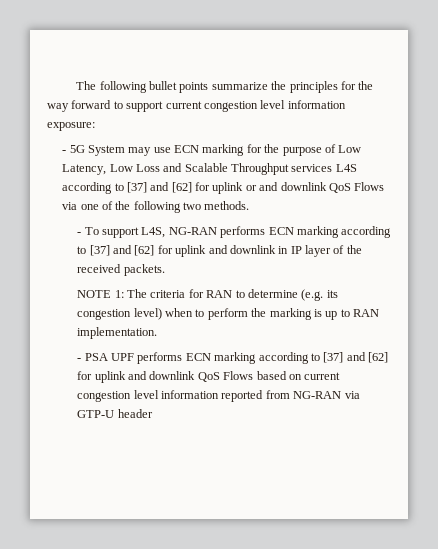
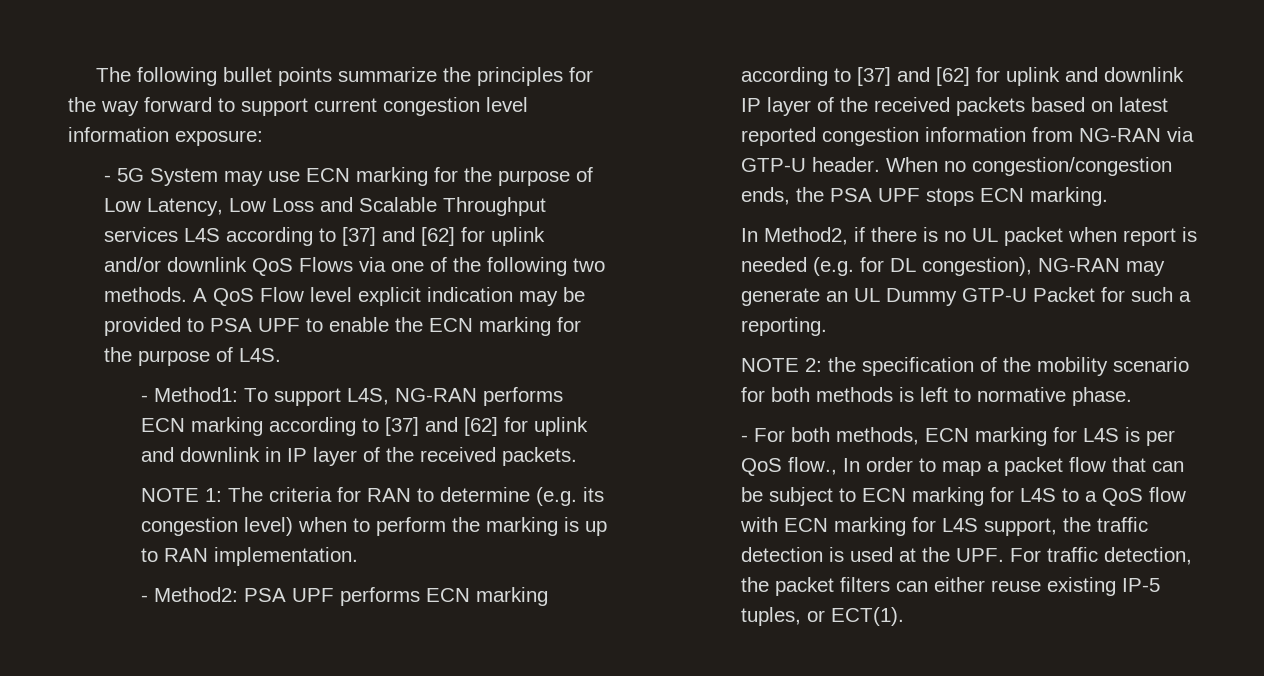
- - 5G System may use ECN marking for the purpose of Low Latency, Low Loss and Scalable Throughput services L4S according to [37] and [62] for uplink or and downlink QoS Flows via one of the following two methods.
- - To support L4S, NG-RAN performs ECN marking according to [37] and [62] for uplink and downlink in IP layer of the received packets.
+ - 5G System may use ECN marking for the purpose of Low Latency, Low Loss and Scalable Throughput services L4S according to [37] and [62] for uplink and/or downlink QoS Flows via one of the following two methods. A QoS Flow level explicit indication may be provided to PSA UPF to enable the ECN marking for the purpose of L4S.
+ - Method1: To support L4S, NG-RAN performs ECN marking according to [37] and [62] for uplink and downlink in IP layer of the received packets.
- - PSA UPF performs ECN marking according to [37] and [62] for uplink and downlink QoS Flows based on current congestion level information reported from NG-RAN via GTP-U header
+ - Method2: PSA UPF performs ECN marking according to [37] and [62] for uplink and downlink IP layer of the received packets based on latest reported congestion information from NG-RAN via GTP-U header. When no congestion/congestion ends, the PSA UPF stops ECN marking.
+ In Method2, if there is no UL packet when report is needed (e.g. for DL congestion), NG-RAN may generate an UL Dummy GTP-U Packet for such a reporting.
+ NOTE 2: the specification of the mobility scenario for both methods is left to normative phase.
+ - For both methods, ECN marking for L4S is per QoS flow., In order to map a packet flow that can be subject to ECN marking for L4S to a QoS flow with ECN marking for L4S support, the traffic detection is used at the UPF. For traffic detection, the packet filters can either reuse existing IP-5 tuples, or ECT(1).

